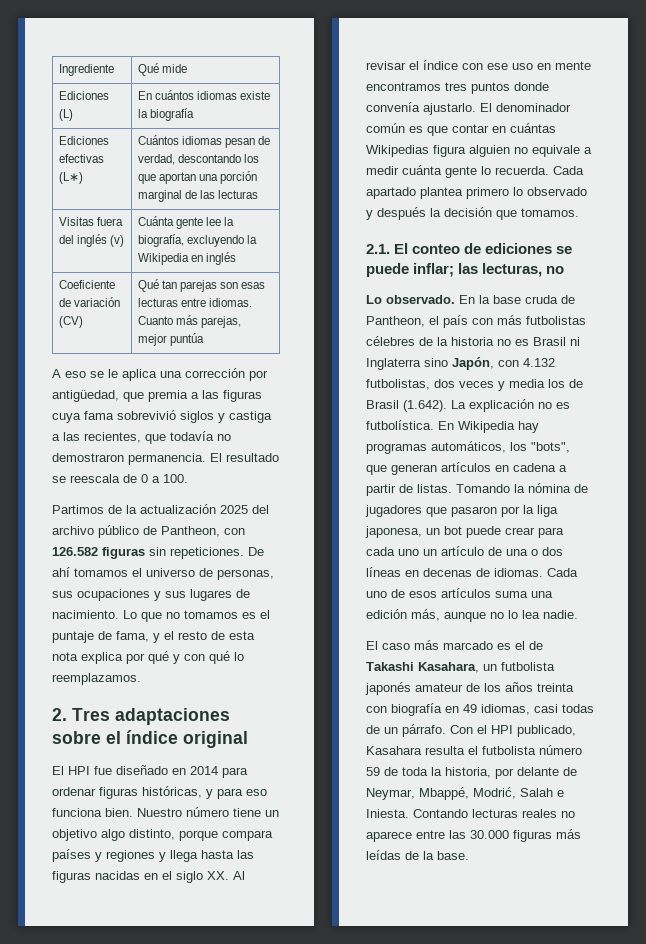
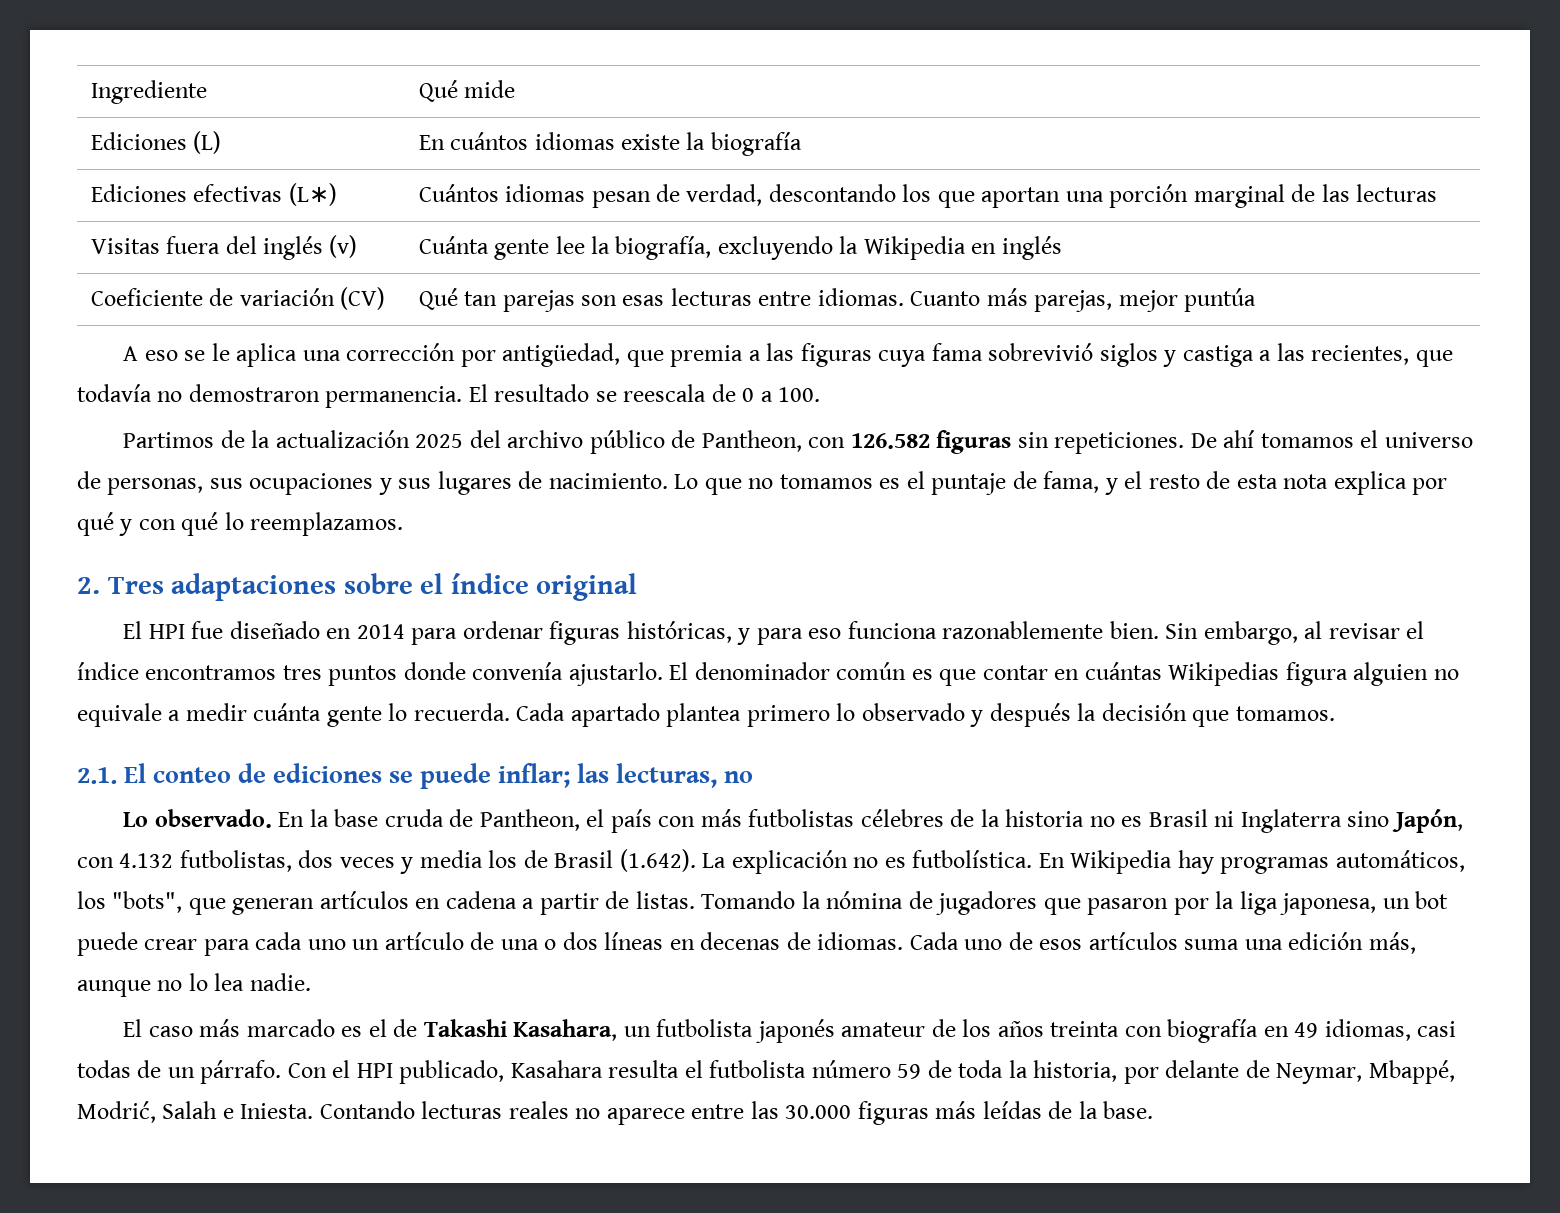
- El HPI fue diseñado en 2014 para ordenar figuras históricas, y para eso funciona bien. Nuestro número tiene un objetivo algo distinto, porque compara países y regiones y llega hasta las figuras nacidas en el siglo XX. Al revisar el índice con ese uso en mente encontramos tres puntos donde convenía ajustarlo.
+ El HPI fue diseñado en 2014 para ordenar figuras históricas, y para eso funciona razonablemente bien. Sin embargo, al revisar el índice encontramos tres puntos donde convenía ajustarlo.

